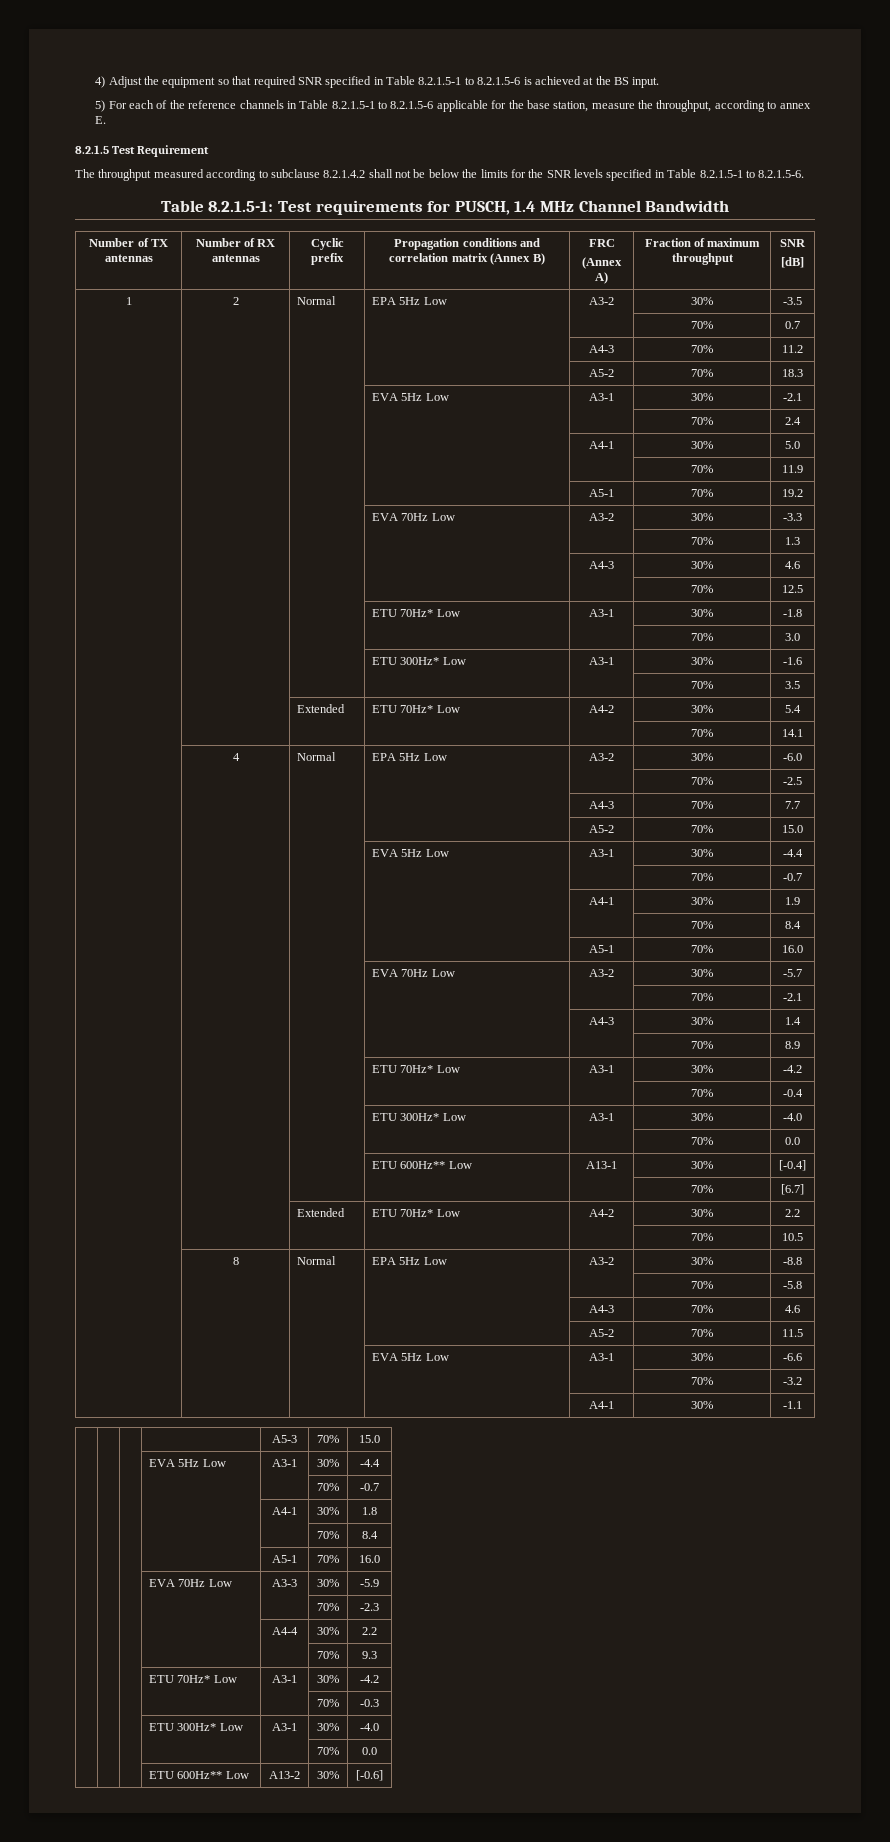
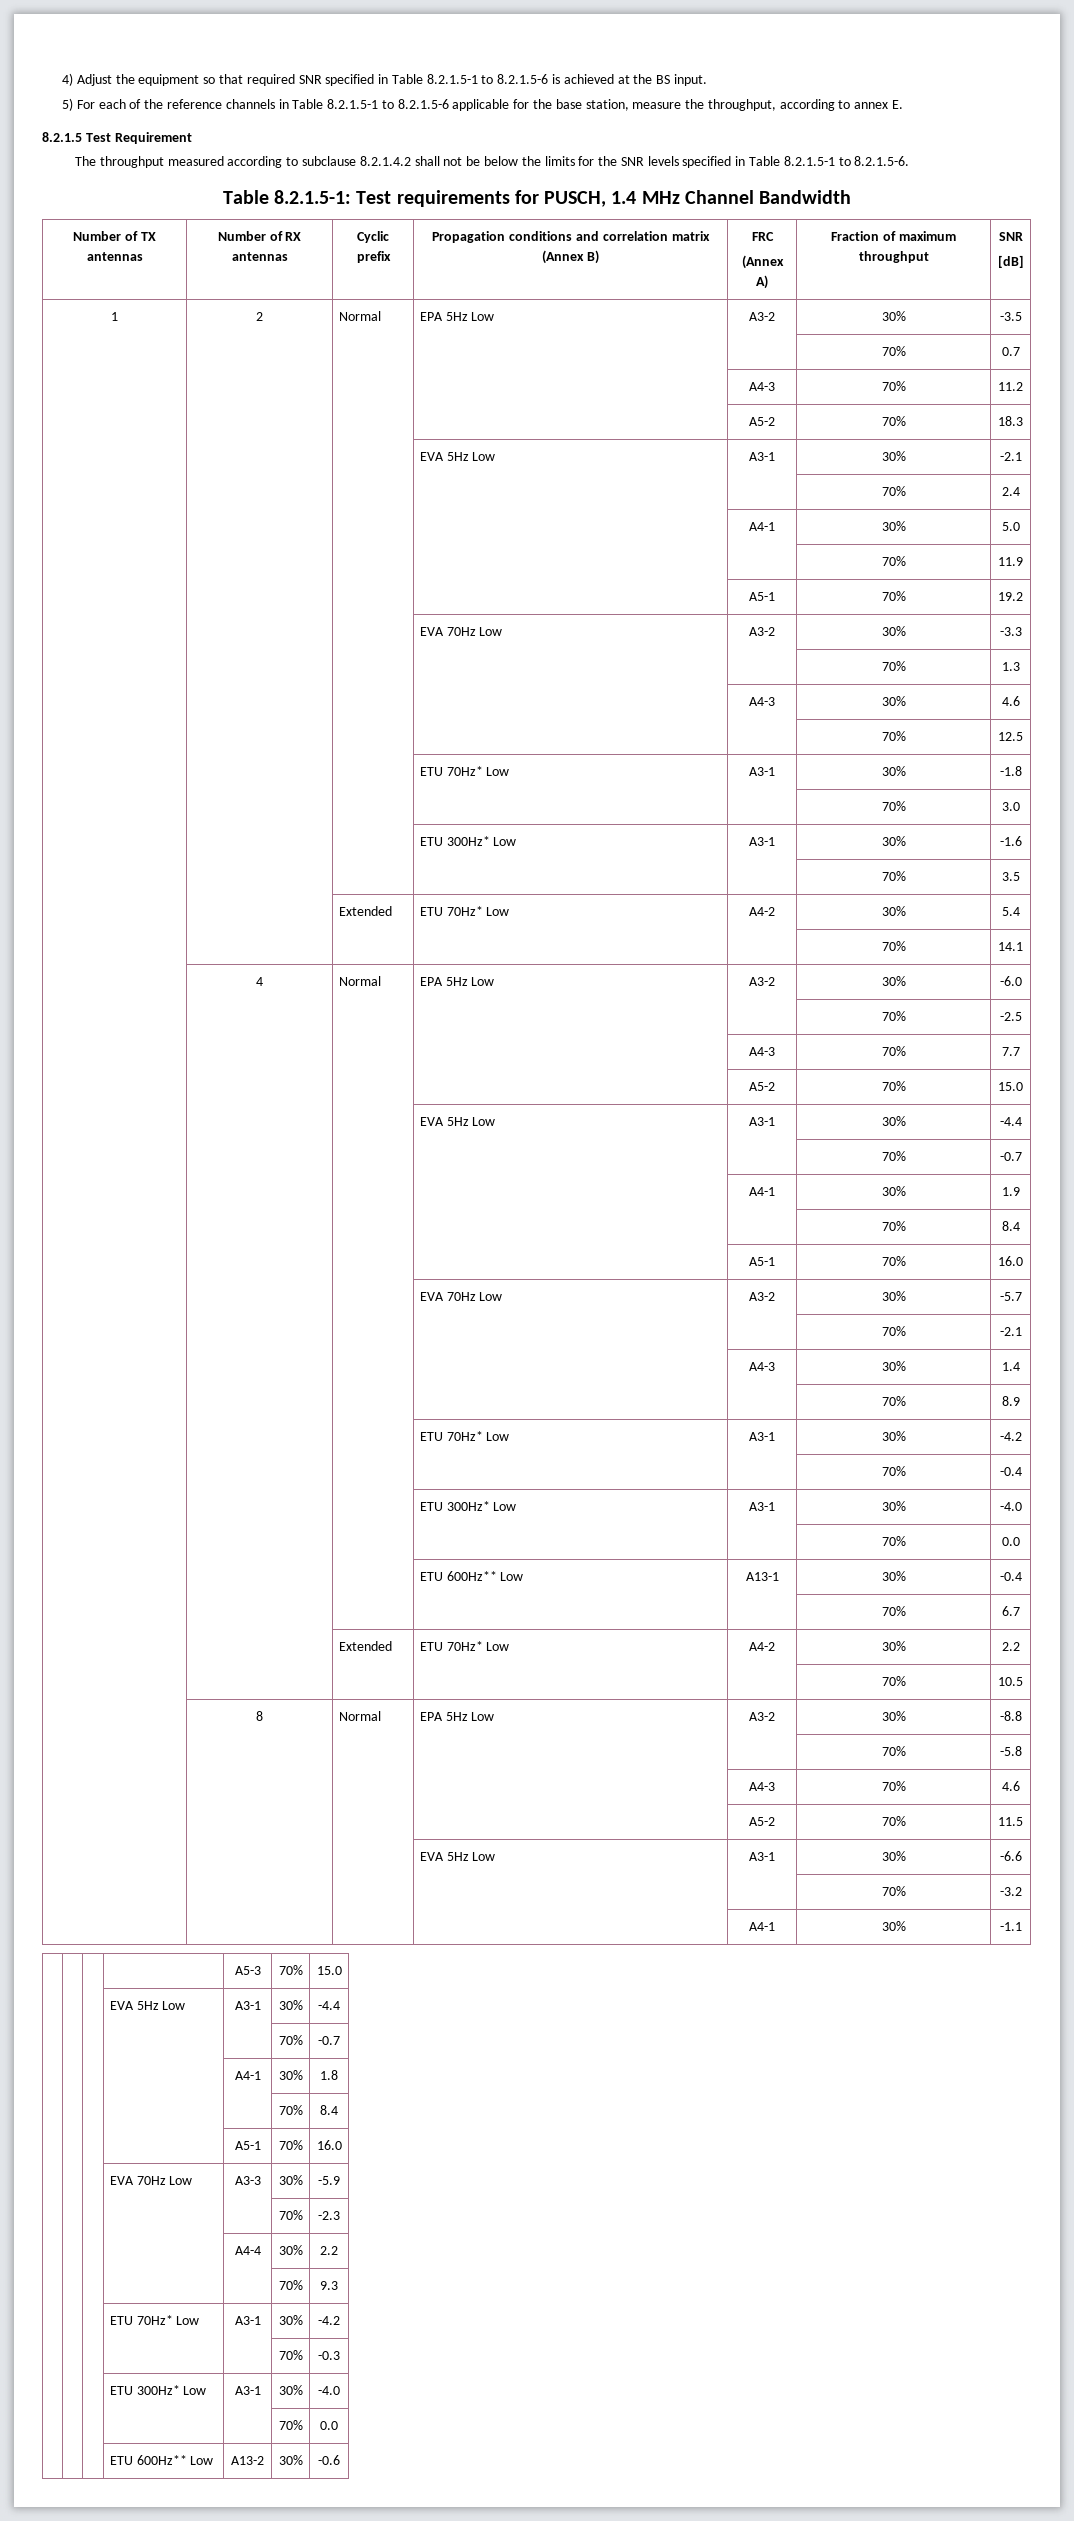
- | | | ETU 600Hz** Low | A13-1 | 30% | [-0.4]
- | | | | | 70% | [6.7]
+ | | | ETU 600Hz** Low | A13-1 | 30% | -0.4
+ | | | | | 70% | 6.7
- | | | ETU 600Hz** Low | A13-2 | 30% | [-0.6]
+ | | | ETU 600Hz** Low | A13-2 | 30% | -0.6

